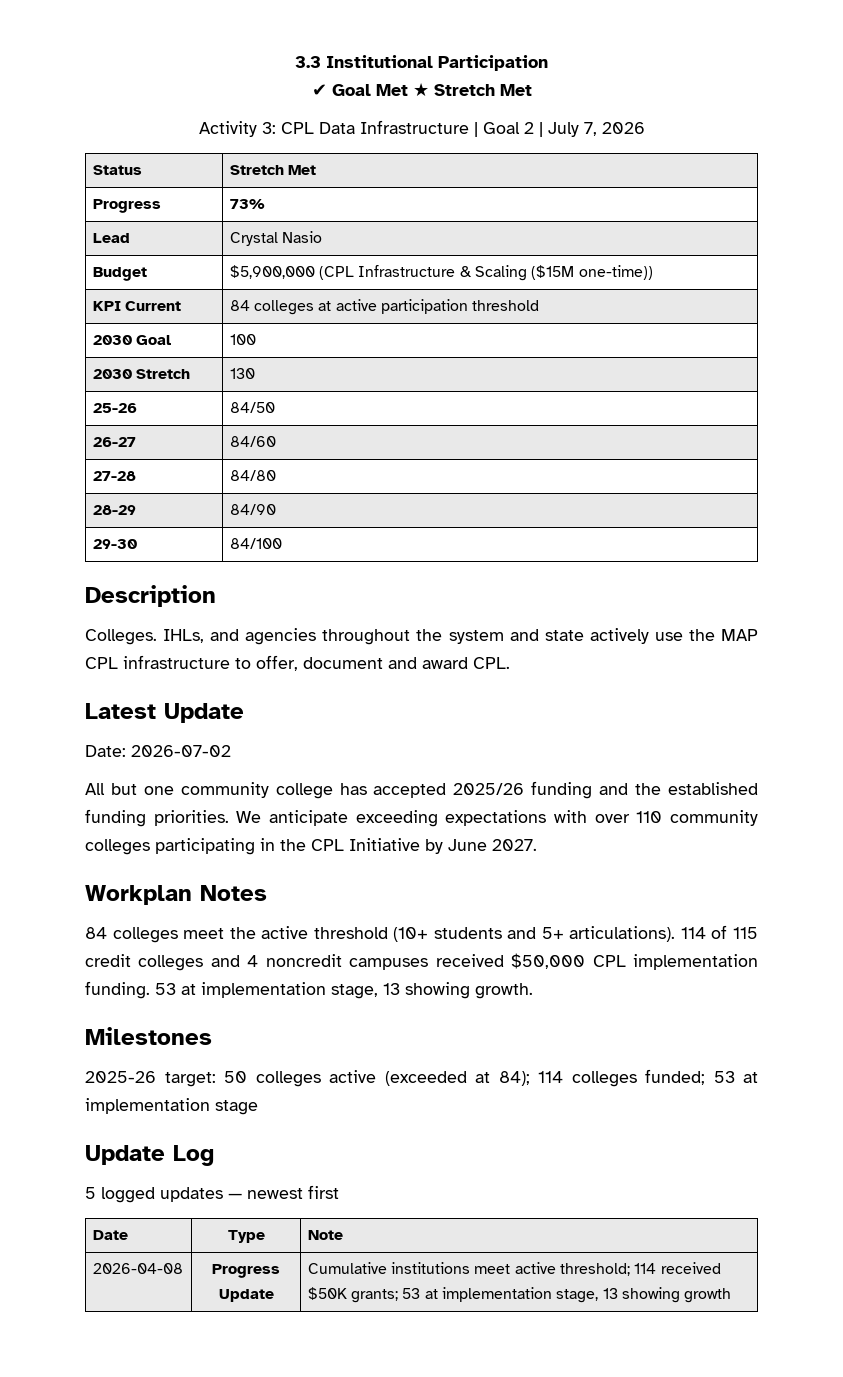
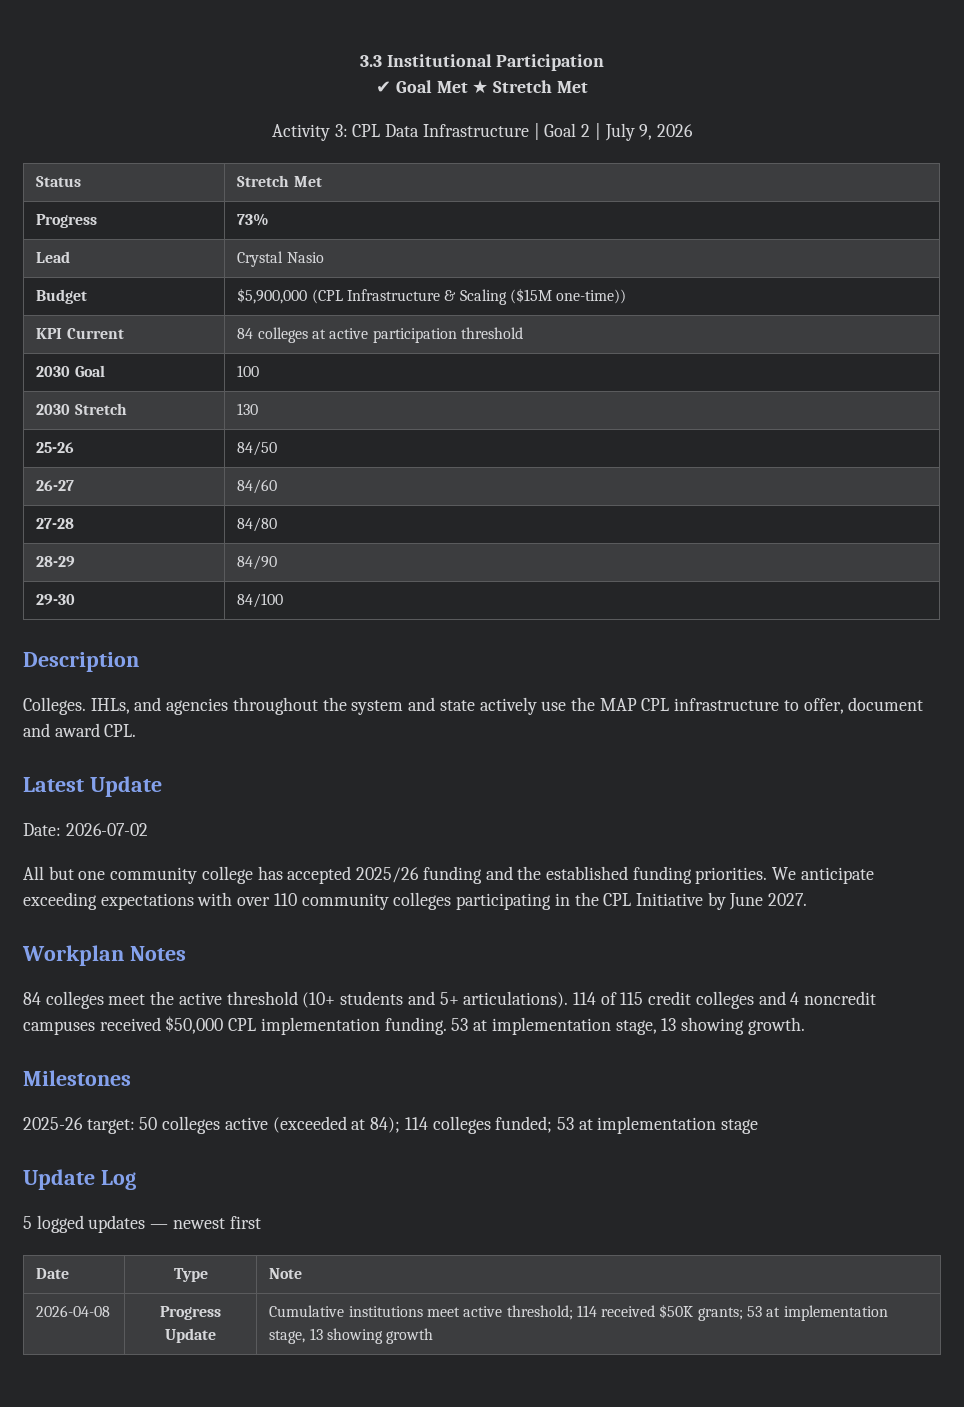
- Activity 3: CPL Data Infrastructure | Goal 2 | July 7, 2026
+ Activity 3: CPL Data Infrastructure | Goal 2 | July 9, 2026

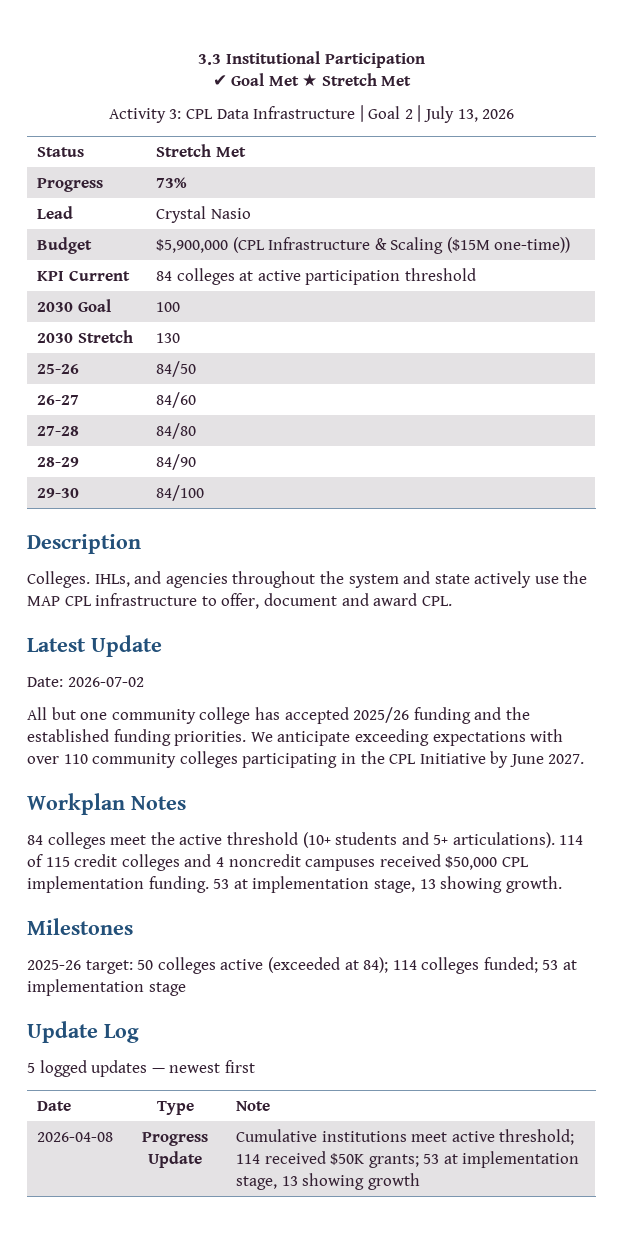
- Activity 3: CPL Data Infrastructure | Goal 2 | July 9, 2026
+ Activity 3: CPL Data Infrastructure | Goal 2 | July 13, 2026

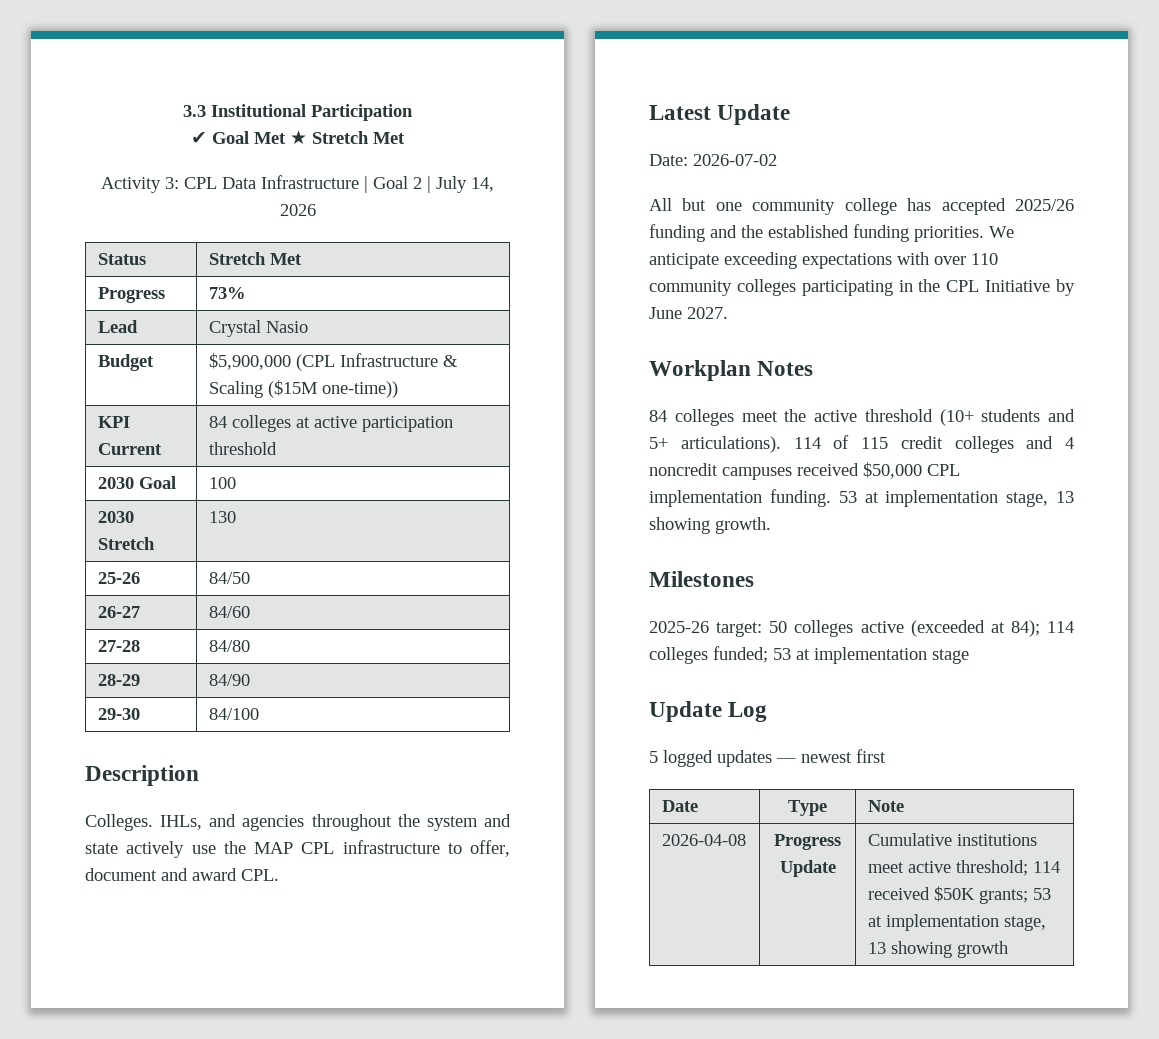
- Activity 3: CPL Data Infrastructure | Goal 2 | July 13, 2026
+ Activity 3: CPL Data Infrastructure | Goal 2 | July 14, 2026

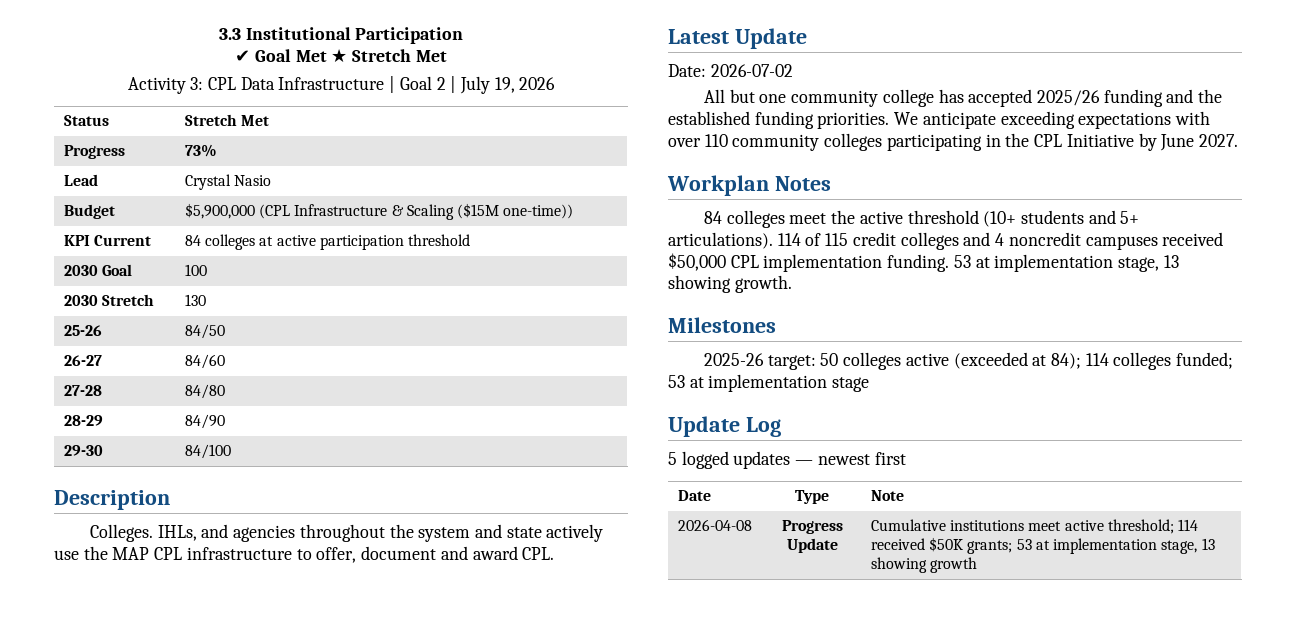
- Activity 3: CPL Data Infrastructure | Goal 2 | July 14, 2026
+ Activity 3: CPL Data Infrastructure | Goal 2 | July 19, 2026

